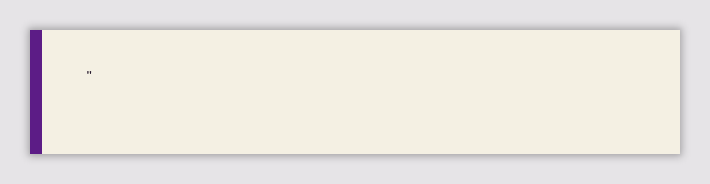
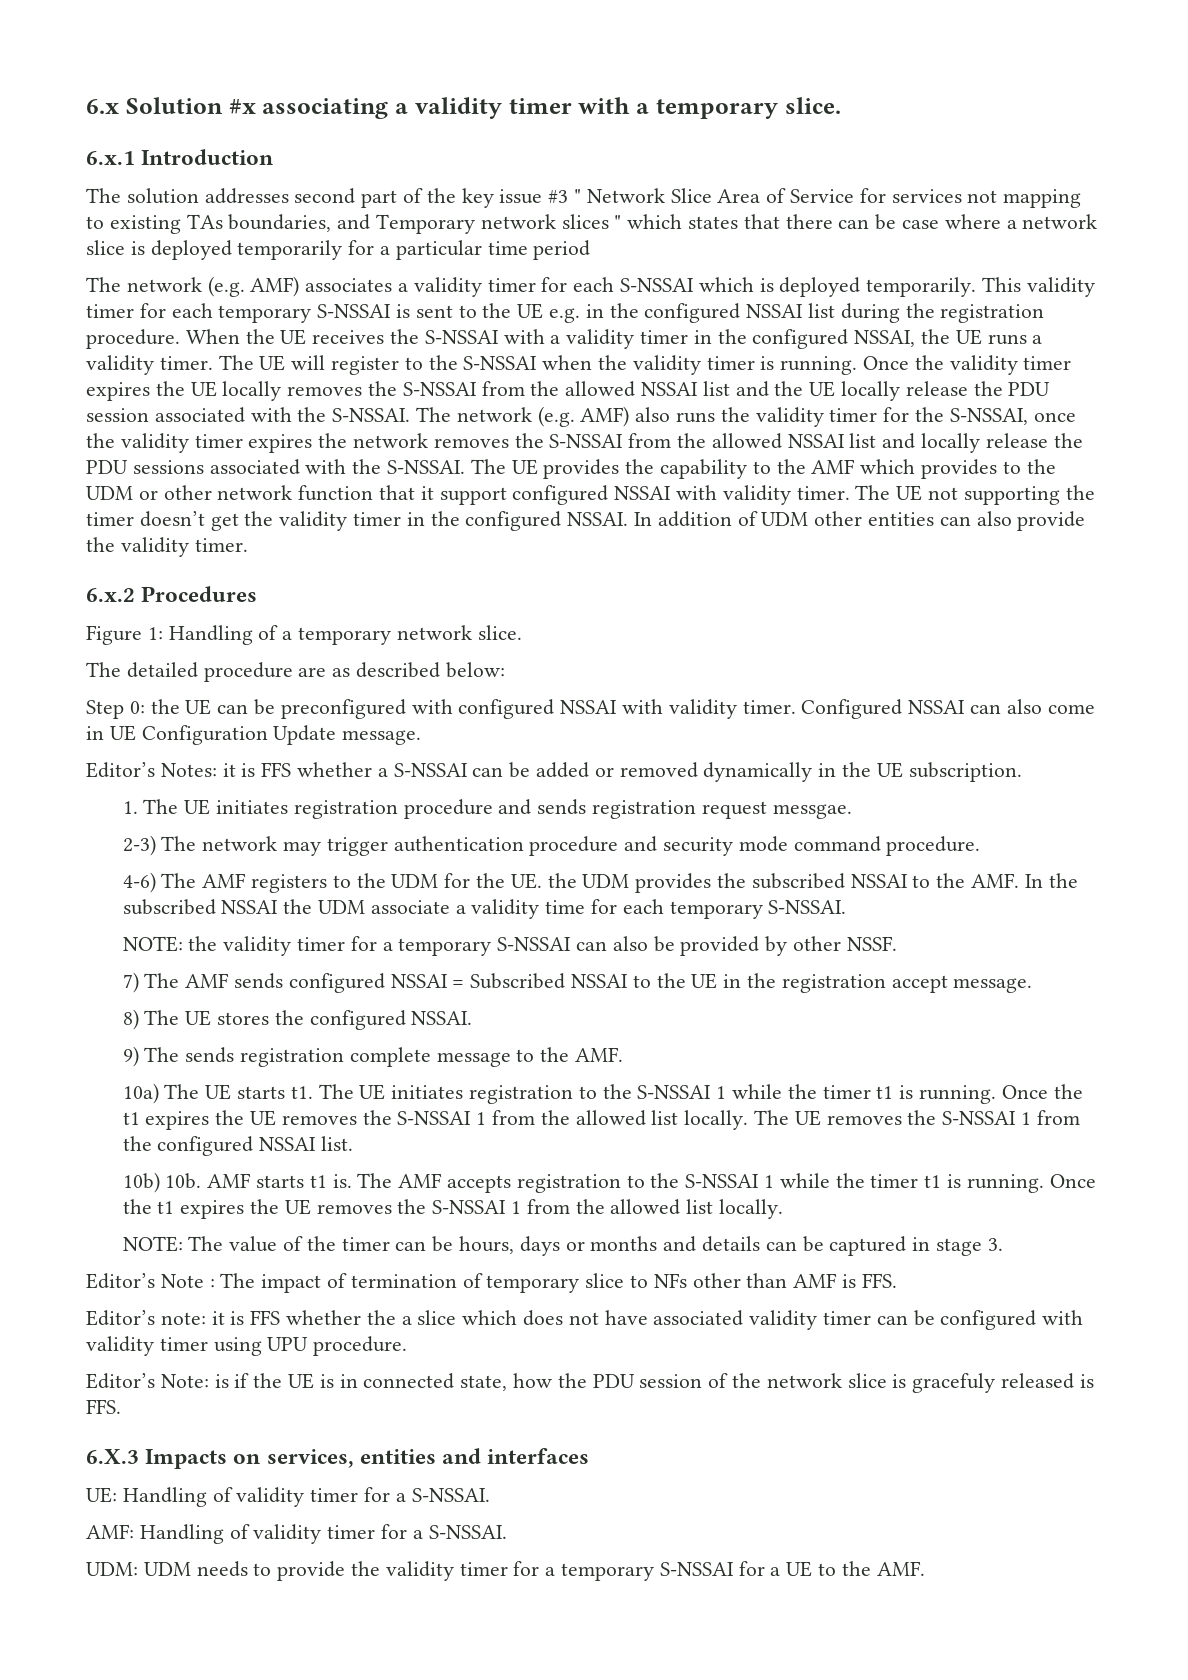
- "
+ 6.x Solution #x associating a validity timer with a temporary slice.
+ 6.x.1 Introduction
+ The solution addresses second part of the key issue #3 " Network Slice Area of Service for services not mapping to existing TAs boundaries, and Temporary network slices " which states that there can be case where a network slice is deployed temporarily for a particular time period
+ The network (e.g. AMF) associates a validity timer for each S-NSSAI which is deployed temporarily. This validity timer for each temporary S-NSSAI is sent to the UE e.g. in the configured NSSAI list during the registration procedure. When the UE receives the S-NSSAI with a validity timer in the configured NSSAI, the UE runs a validity timer. The UE will register to the S-NSSAI when the validity timer is running. Once the validity timer expires the UE locally removes the S-NSSAI from the allowed NSSAI list and the UE locally release the PDU session associated with the S-NSSAI. The network (e.g. AMF) also runs the validity timer for the S-NSSAI, once the validity timer expires the network removes the S-NSSAI from the allowed NSSAI list and locally release the PDU sessions associated with the S-NSSAI. The UE provides the capability to the AMF which provides to the UDM or other network function that it support configured NSSAI with validity timer. The UE not supporting the timer doesn’t get the validity timer in the configured NSSAI. In addition of UDM other entities can also provide the validity timer.
+ 6.x.2 Procedures
+ Figure 1: Handling of a temporary network slice.
+ The detailed procedure are as described below:
+ Step 0: the UE can be preconfigured with configured NSSAI with validity timer. Configured NSSAI can also come in UE Configuration Update message.
+ Editor’s Notes: it is FFS whether a S-NSSAI can be added or removed dynamically in the UE subscription.
+ 1. The UE initiates registration procedure and sends registration request messgae.
+ 2-3) The network may trigger authentication procedure and security mode command procedure.
+ 4-6) The AMF registers to the UDM for the UE. the UDM provides the subscribed NSSAI to the AMF. In the subscribed NSSAI the UDM associate a validity time for each temporary S-NSSAI.
+ NOTE: the validity timer for a temporary S-NSSAI can also be provided by other NSSF.
+ 7) The AMF sends configured NSSAI = Subscribed NSSAI to the UE in the registration accept message.
+ 8) The UE stores the configured NSSAI.
+ 9) The sends registration complete message to the AMF.
+ 10a) The UE starts t1. The UE initiates registration to the S-NSSAI 1 while the timer t1 is running. Once the t1 expires the UE removes the S-NSSAI 1 from the allowed list locally. The UE removes the S-NSSAI 1 from the configured NSSAI list.
+ 10b) 10b. AMF starts t1 is. The AMF accepts registration to the S-NSSAI 1 while the timer t1 is running. Once the t1 expires the UE removes the S-NSSAI 1 from the allowed list locally.
+ NOTE: The value of the timer can be hours, days or months and details can be captured in stage 3.
+ Editor’s Note : The impact of termination of temporary slice to NFs other than AMF is FFS.
+ Editor’s note: it is FFS whether the a slice which does not have associated validity timer can be configured with validity timer using UPU procedure.
+ Editor’s Note: is if the UE is in connected state, how the PDU session of the network slice is gracefuly released is FFS.
+ 6.X.3 Impacts on services, entities and interfaces
+ UE: Handling of validity timer for a S-NSSAI.
+ AMF: Handling of validity timer for a S-NSSAI.
+ UDM: UDM needs to provide the validity timer for a temporary S-NSSAI for a UE to the AMF.

